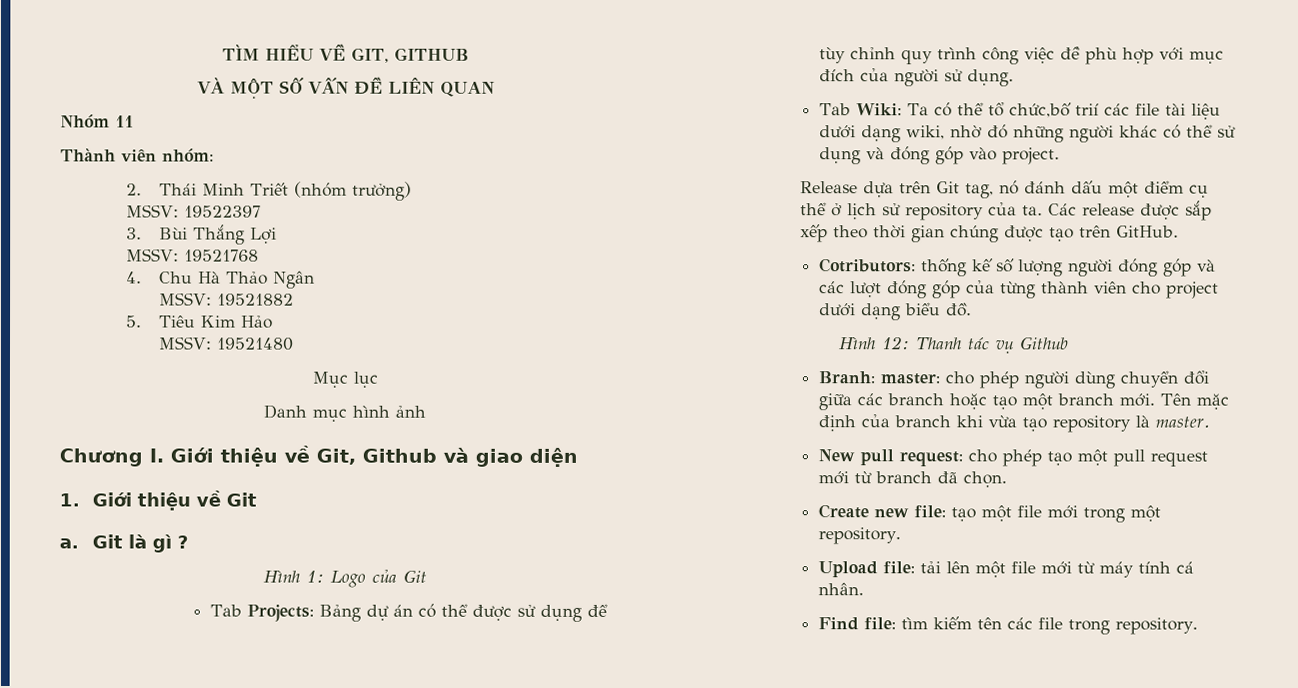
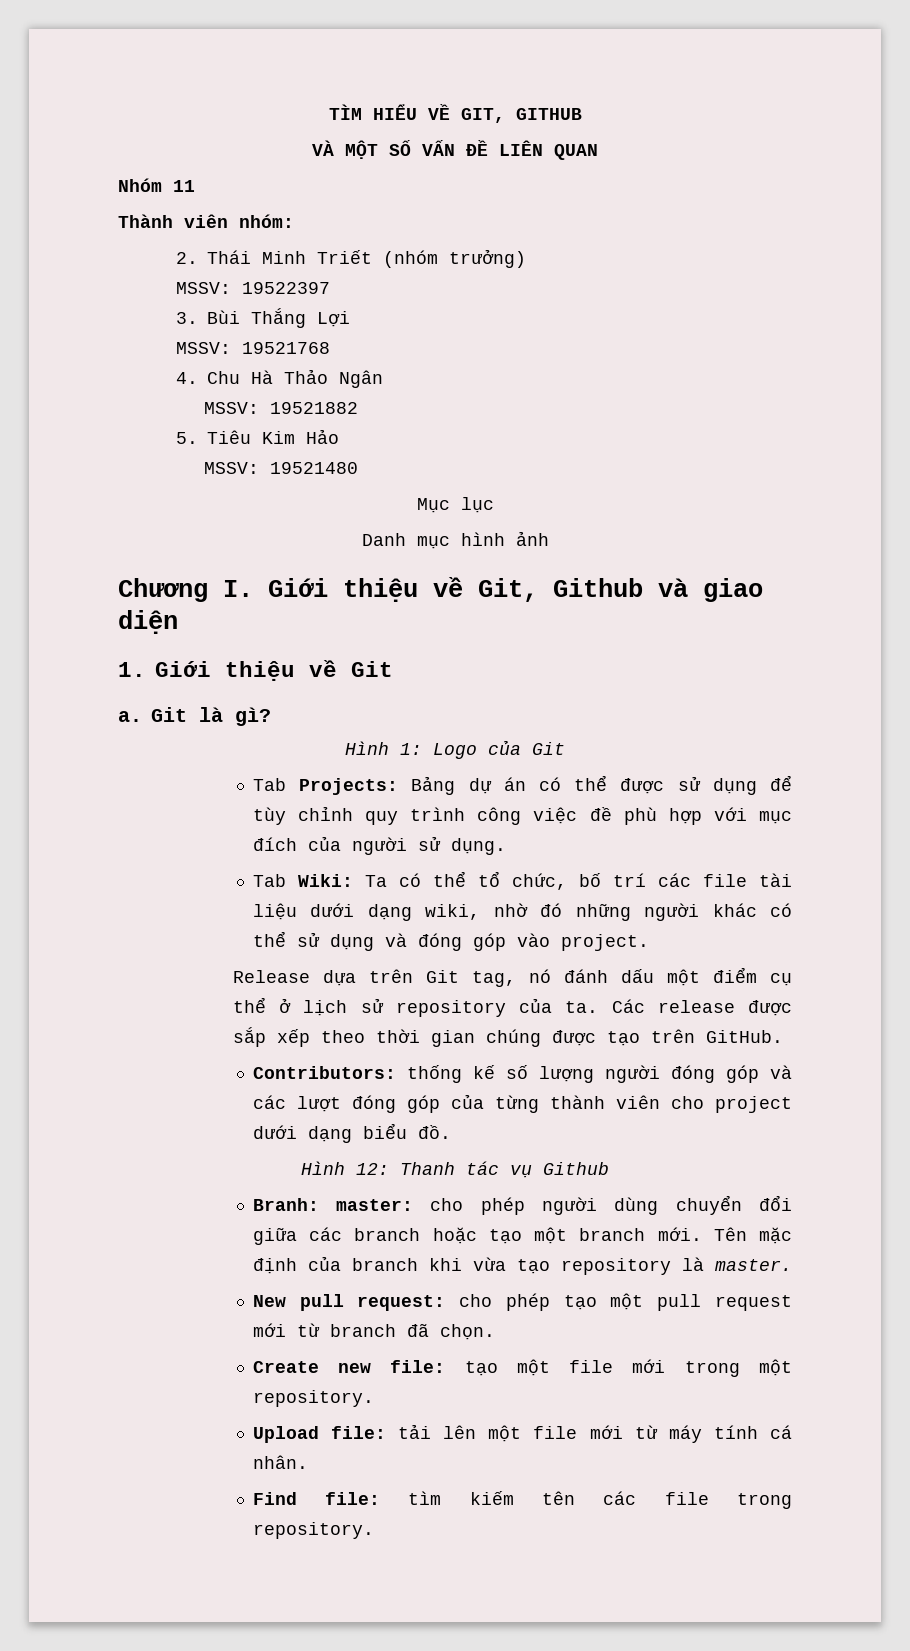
- Git là gì ?
+ Git là gì?
- Tab Wiki: Ta có thể tổ chức,bố trií các file tài liệu dưới dạng wiki, nhờ đó những người khác có thể sử dụng và đóng góp vào project.
+ Tab Wiki: Ta có thể tổ chức, bố trí các file tài liệu dưới dạng wiki, nhờ đó những người khác có thể sử dụng và đóng góp vào project.
- Cotributors: thống kế số lượng người đóng góp và các lượt đóng góp của từng thành viên cho project dưới dạng biểu đồ.
+ Contributors: thống kế số lượng người đóng góp và các lượt đóng góp của từng thành viên cho project dưới dạng biểu đồ.

